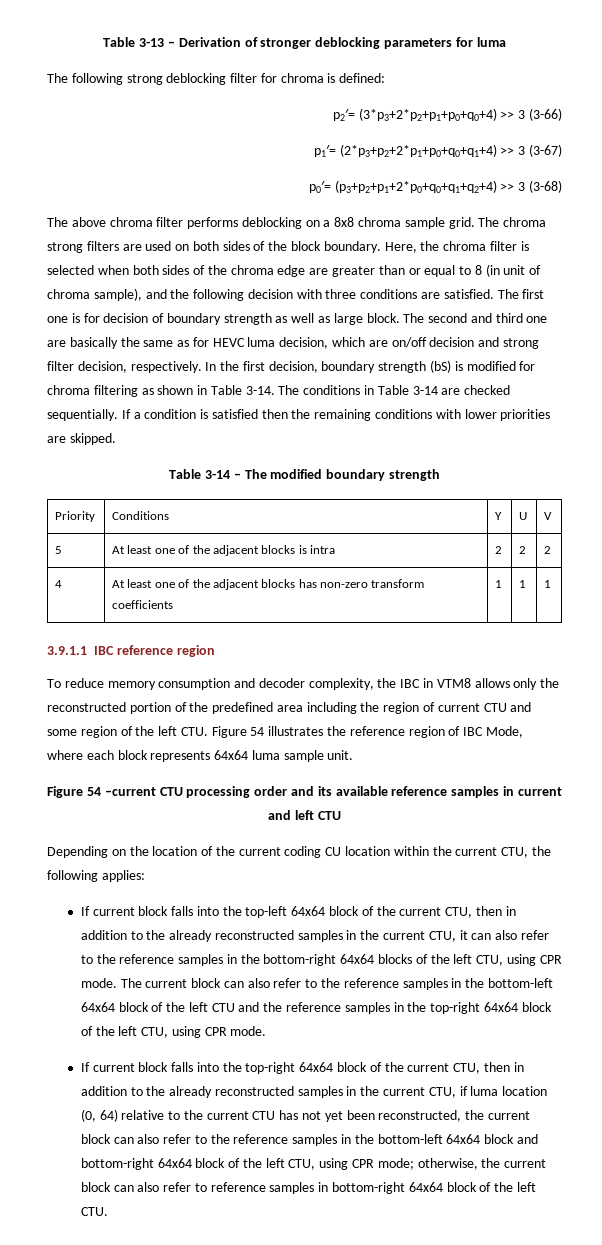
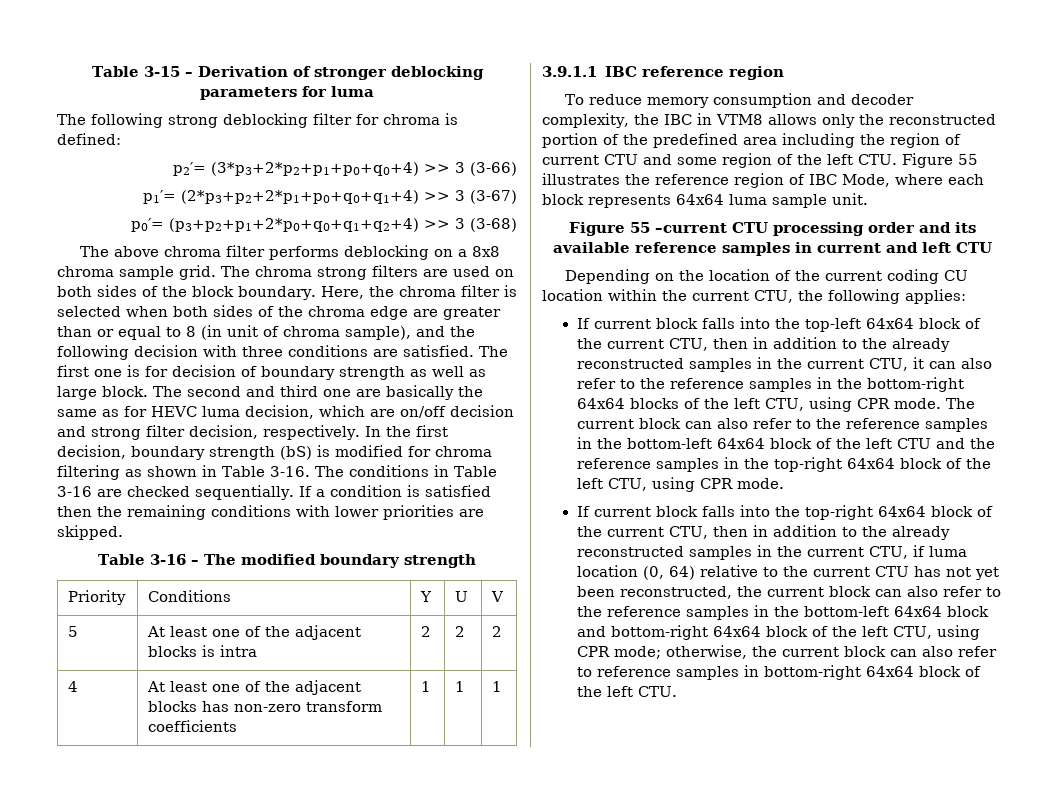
- Table 3-13 – Derivation of stronger deblocking parameters for luma
+ Table 3-15 – Derivation of stronger deblocking parameters for luma
- In the first decision, boundary strength (bS) is modified for chroma filtering as shown in Table 3-14.
+ In the first decision, boundary strength (bS) is modified for chroma filtering as shown in Table 3-16.
- The conditions in Table 3-14 are checked sequentially.
+ The conditions in Table 3-16 are checked sequentially.
- Table 3-14 – The modified boundary strength
+ Table 3-16 – The modified boundary strength
- To reduce memory consumption and decoder complexity, the IBC in VTM8 allows only the reconstructed portion of the predefined area including the region of current CTU and some region of the left CTU. Figure 54 illustrates the reference region of IBC Mode, where each block represents 64x64 luma sample unit.
+ To reduce memory consumption and decoder complexity, the IBC in VTM8 allows only the reconstructed portion of the predefined area including the region of current CTU and some region of the left CTU. Figure 55 illustrates the reference region of IBC Mode, where each block represents 64x64 luma sample unit.
- Figure 54 –current CTU processing order and its available reference samples in current and left CTU
+ Figure 55 –current CTU processing order and its available reference samples in current and left CTU

